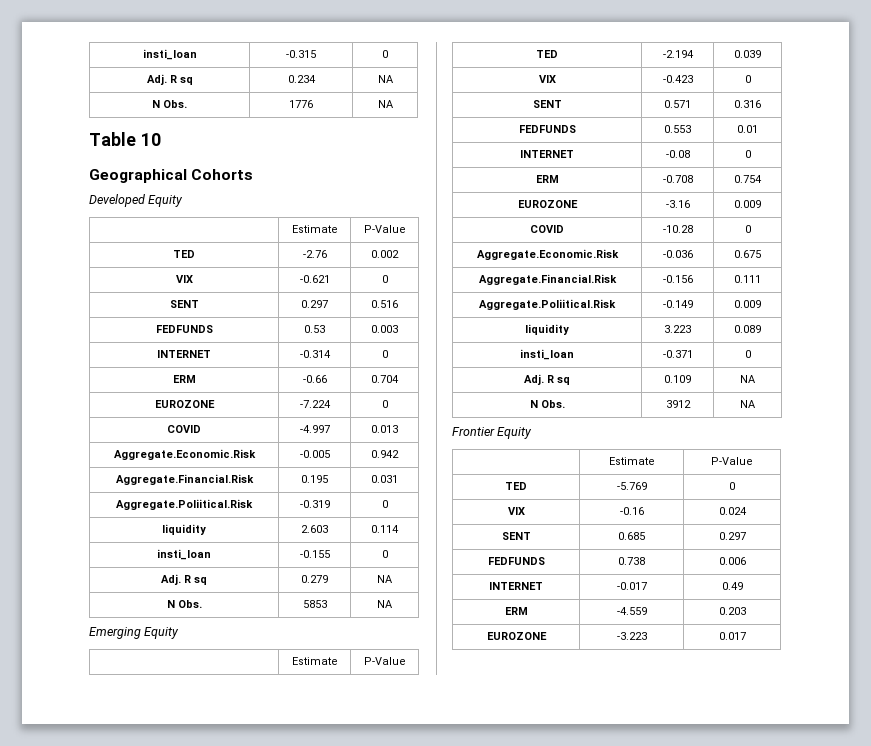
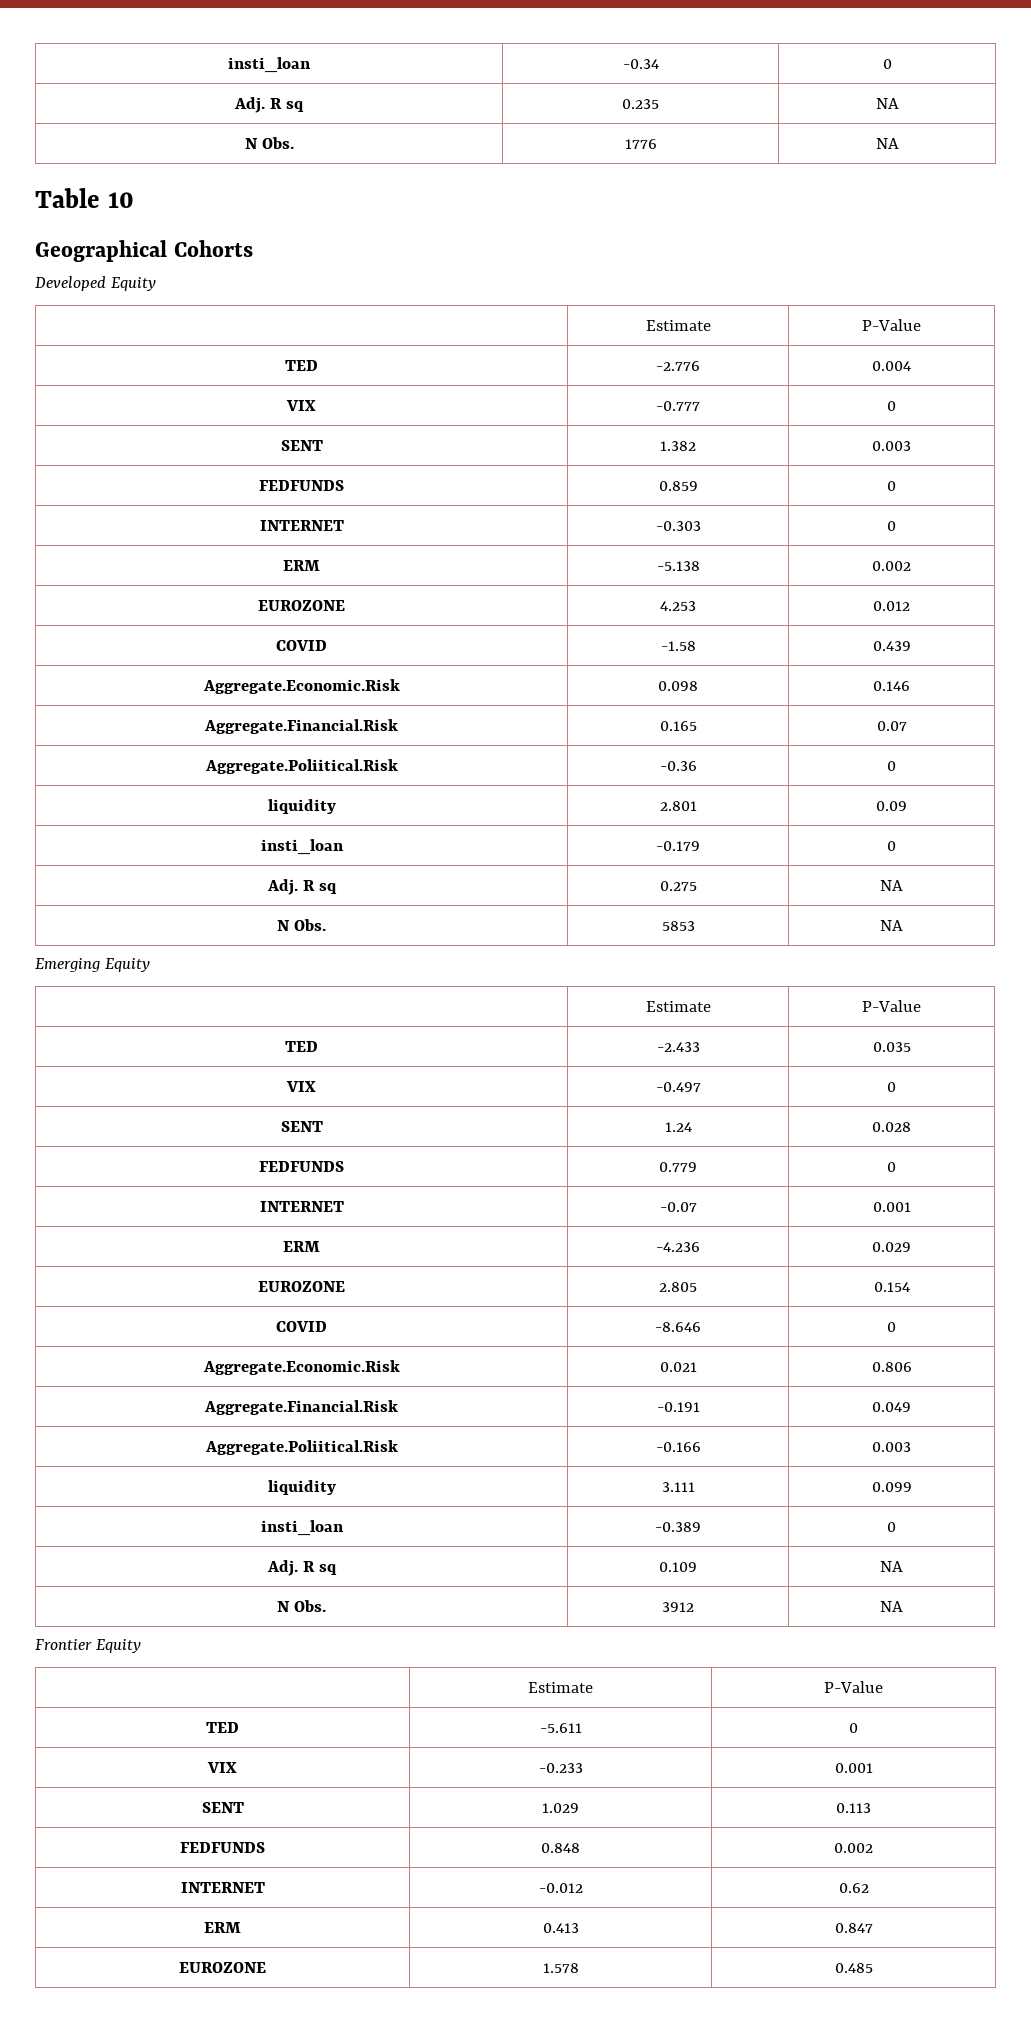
- insti_loan | -0.315 | 0
- Adj. R sq | 0.234 | NA
+ insti_loan | -0.34 | 0
+ Adj. R sq | 0.235 | NA
- TED | -2.76 | 0.002
- VIX | -0.621 | 0
- SENT | 0.297 | 0.516
- FEDFUNDS | 0.53 | 0.003
- INTERNET | -0.314 | 0
- ERM | -0.66 | 0.704
- EUROZONE | -7.224 | 0
- COVID | -4.997 | 0.013
- Aggregate.Economic.Risk | -0.005 | 0.942
- Aggregate.Financial.Risk | 0.195 | 0.031
- Aggregate.Poliitical.Risk | -0.319 | 0
+ TED | -2.776 | 0.004
+ VIX | -0.777 | 0
+ SENT | 1.382 | 0.003
+ FEDFUNDS | 0.859 | 0
+ INTERNET | -0.303 | 0
+ ERM | -5.138 | 0.002
+ EUROZONE | 4.253 | 0.012
+ COVID | -1.58 | 0.439
+ Aggregate.Economic.Risk | 0.098 | 0.146
+ Aggregate.Financial.Risk | 0.165 | 0.07
+ Aggregate.Poliitical.Risk | -0.36 | 0
- liquidity | 2.603 | 0.114
- insti_loan | -0.155 | 0
- Adj. R sq | 0.279 | NA
+ liquidity | 2.801 | 0.09
+ insti_loan | -0.179 | 0
+ Adj. R sq | 0.275 | NA
- TED | -2.194 | 0.039
- VIX | -0.423 | 0
- SENT | 0.571 | 0.316
- FEDFUNDS | 0.553 | 0.01
- INTERNET | -0.08 | 0
- ERM | -0.708 | 0.754
- EUROZONE | -3.16 | 0.009
- COVID | -10.28 | 0
+ TED | -2.433 | 0.035
+ VIX | -0.497 | 0
+ SENT | 1.24 | 0.028
+ FEDFUNDS | 0.779 | 0
+ INTERNET | -0.07 | 0.001
+ ERM | -4.236 | 0.029
+ EUROZONE | 2.805 | 0.154
+ COVID | -8.646 | 0
- Aggregate.Economic.Risk | -0.036 | 0.675
- Aggregate.Financial.Risk | -0.156 | 0.111
- Aggregate.Poliitical.Risk | -0.149 | 0.009
- liquidity | 3.223 | 0.089
- insti_loan | -0.371 | 0
+ Aggregate.Economic.Risk | 0.021 | 0.806
+ Aggregate.Financial.Risk | -0.191 | 0.049
+ Aggregate.Poliitical.Risk | -0.166 | 0.003
+ liquidity | 3.111 | 0.099
+ insti_loan | -0.389 | 0
- TED | -5.769 | 0
+ TED | -5.611 | 0
- VIX | -0.16 | 0.024
- SENT | 0.685 | 0.297
- FEDFUNDS | 0.738 | 0.006
- INTERNET | -0.017 | 0.49
- ERM | -4.559 | 0.203
- EUROZONE | -3.223 | 0.017
+ VIX | -0.233 | 0.001
+ SENT | 1.029 | 0.113
+ FEDFUNDS | 0.848 | 0.002
+ INTERNET | -0.012 | 0.62
+ ERM | 0.413 | 0.847
+ EUROZONE | 1.578 | 0.485

